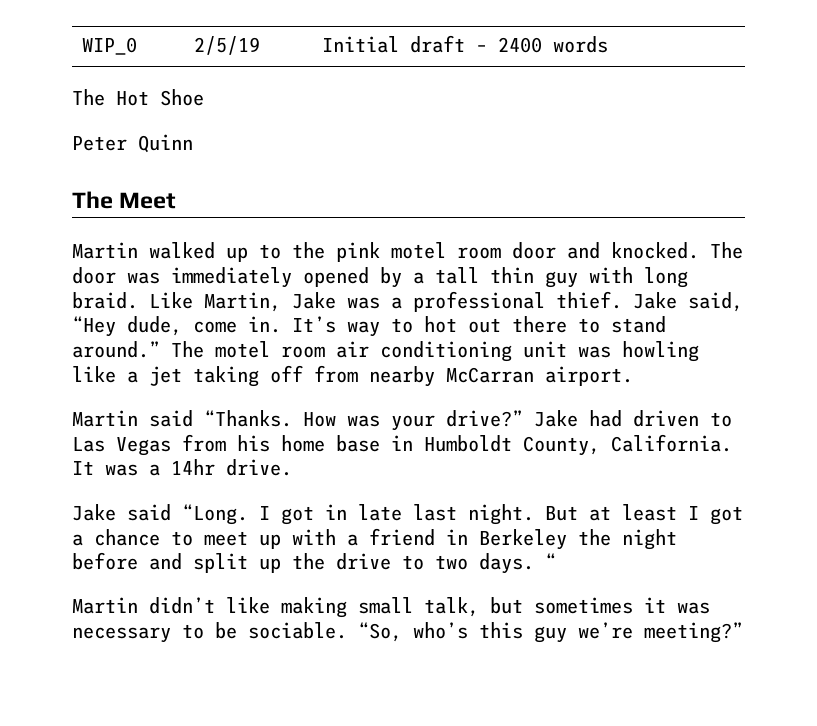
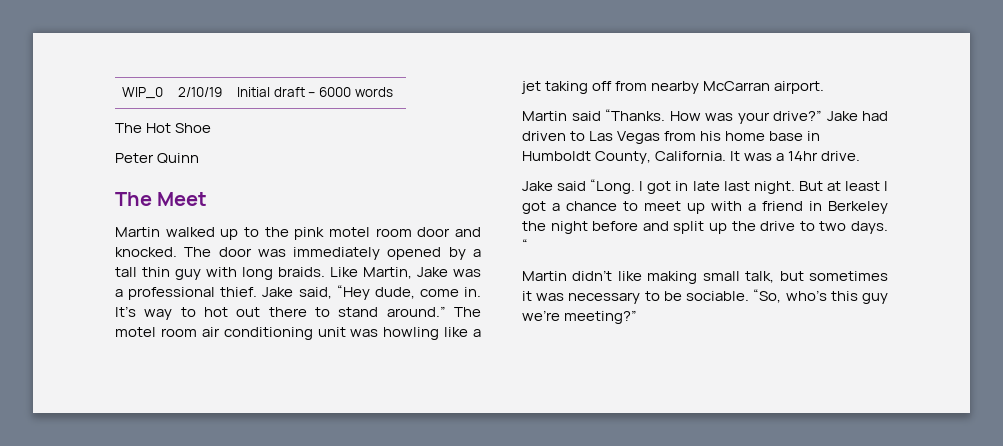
- WIP_0 | 2/5/19 | Initial draft – 2400 words
+ WIP_0 | 2/10/19 | Initial draft – 6000 words
- The door was immediately opened by a tall thin guy with long braid.
+ The door was immediately opened by a tall thin guy with long braids.

